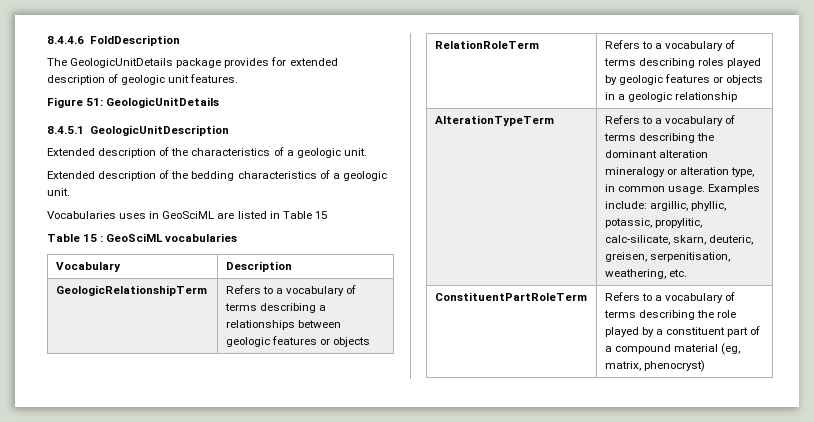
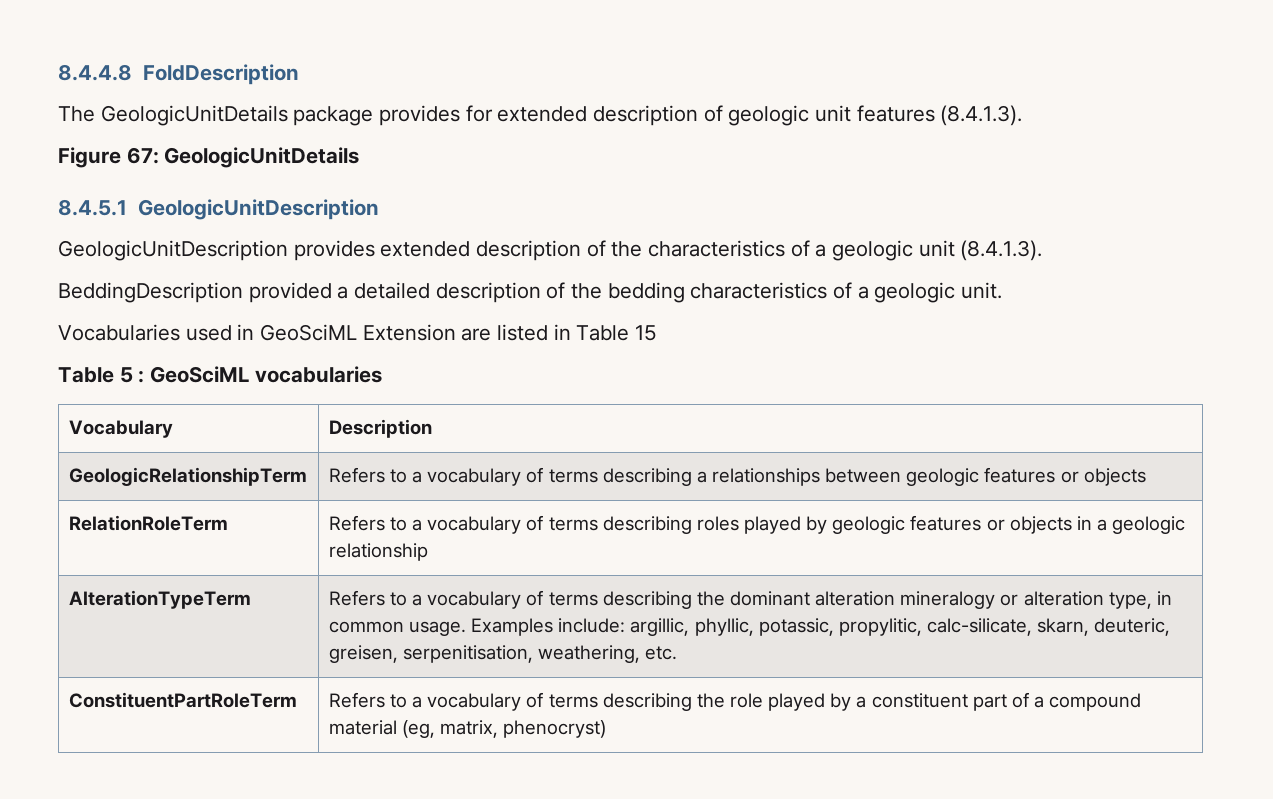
- 8.4.4.6 FoldDescription
+ 8.4.4.8 FoldDescription
- The GeologicUnitDetails package provides for extended description of geologic unit features.
+ The GeologicUnitDetails package provides for extended description of geologic unit features (8.4.1.3).
- Figure 51: GeologicUnitDetails
+ Figure 67: GeologicUnitDetails
- Extended description of the characteristics of a geologic unit.
- Extended description of the bedding characteristics of a geologic unit.
+ GeologicUnitDescription provides extended description of the characteristics of a geologic unit (8.4.1.3).
+ BeddingDescription provided a detailed description of the bedding characteristics of a geologic unit.
- Vocabularies uses in GeoSciML are listed in Table 15
+ Vocabularies used in GeoSciML Extension are listed in Table 15
- Table 15 : GeoSciML vocabularies
+ Table 5 : GeoSciML vocabularies

